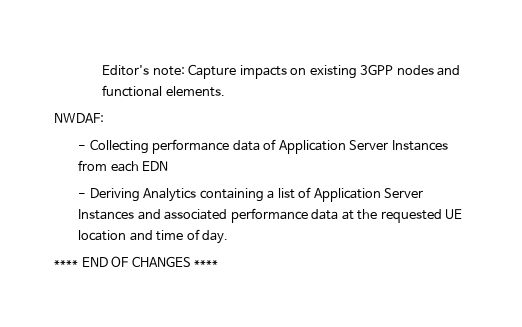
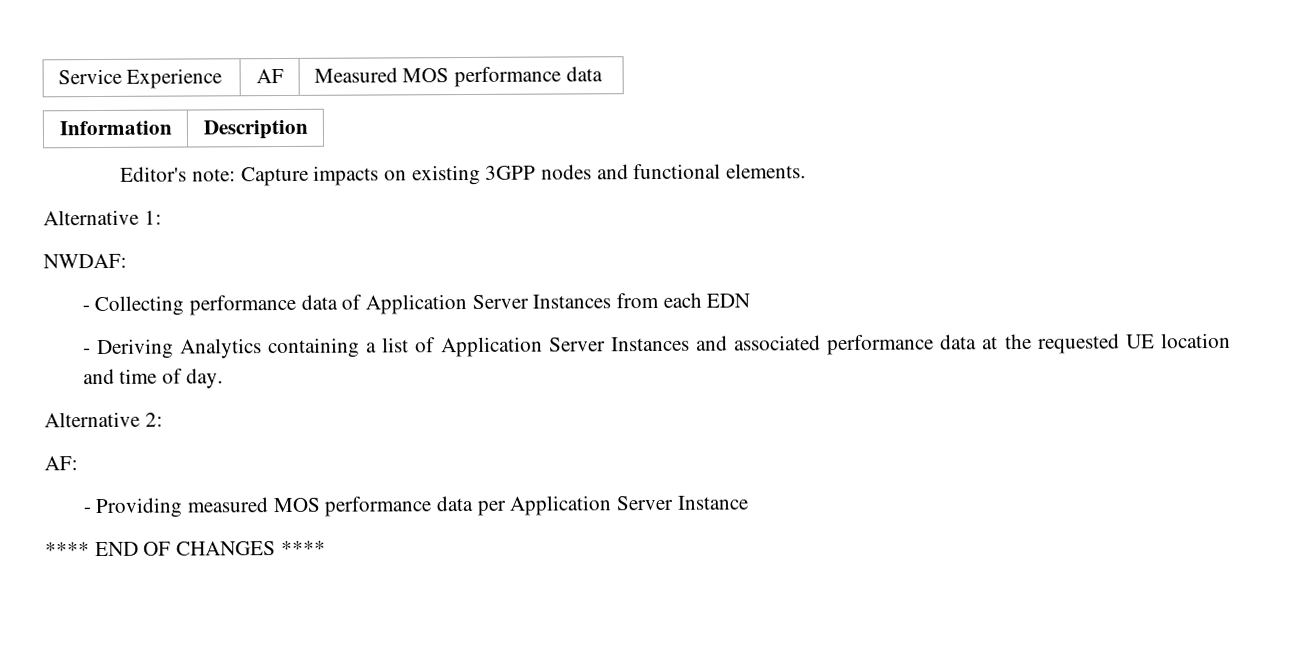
+ Service Experience | AF | Measured MOS performance data
+ Information | Description
+ Alternative 1:
+ Alternative 2:
+ AF:
+ - Providing measured MOS performance data per Application Server Instance

